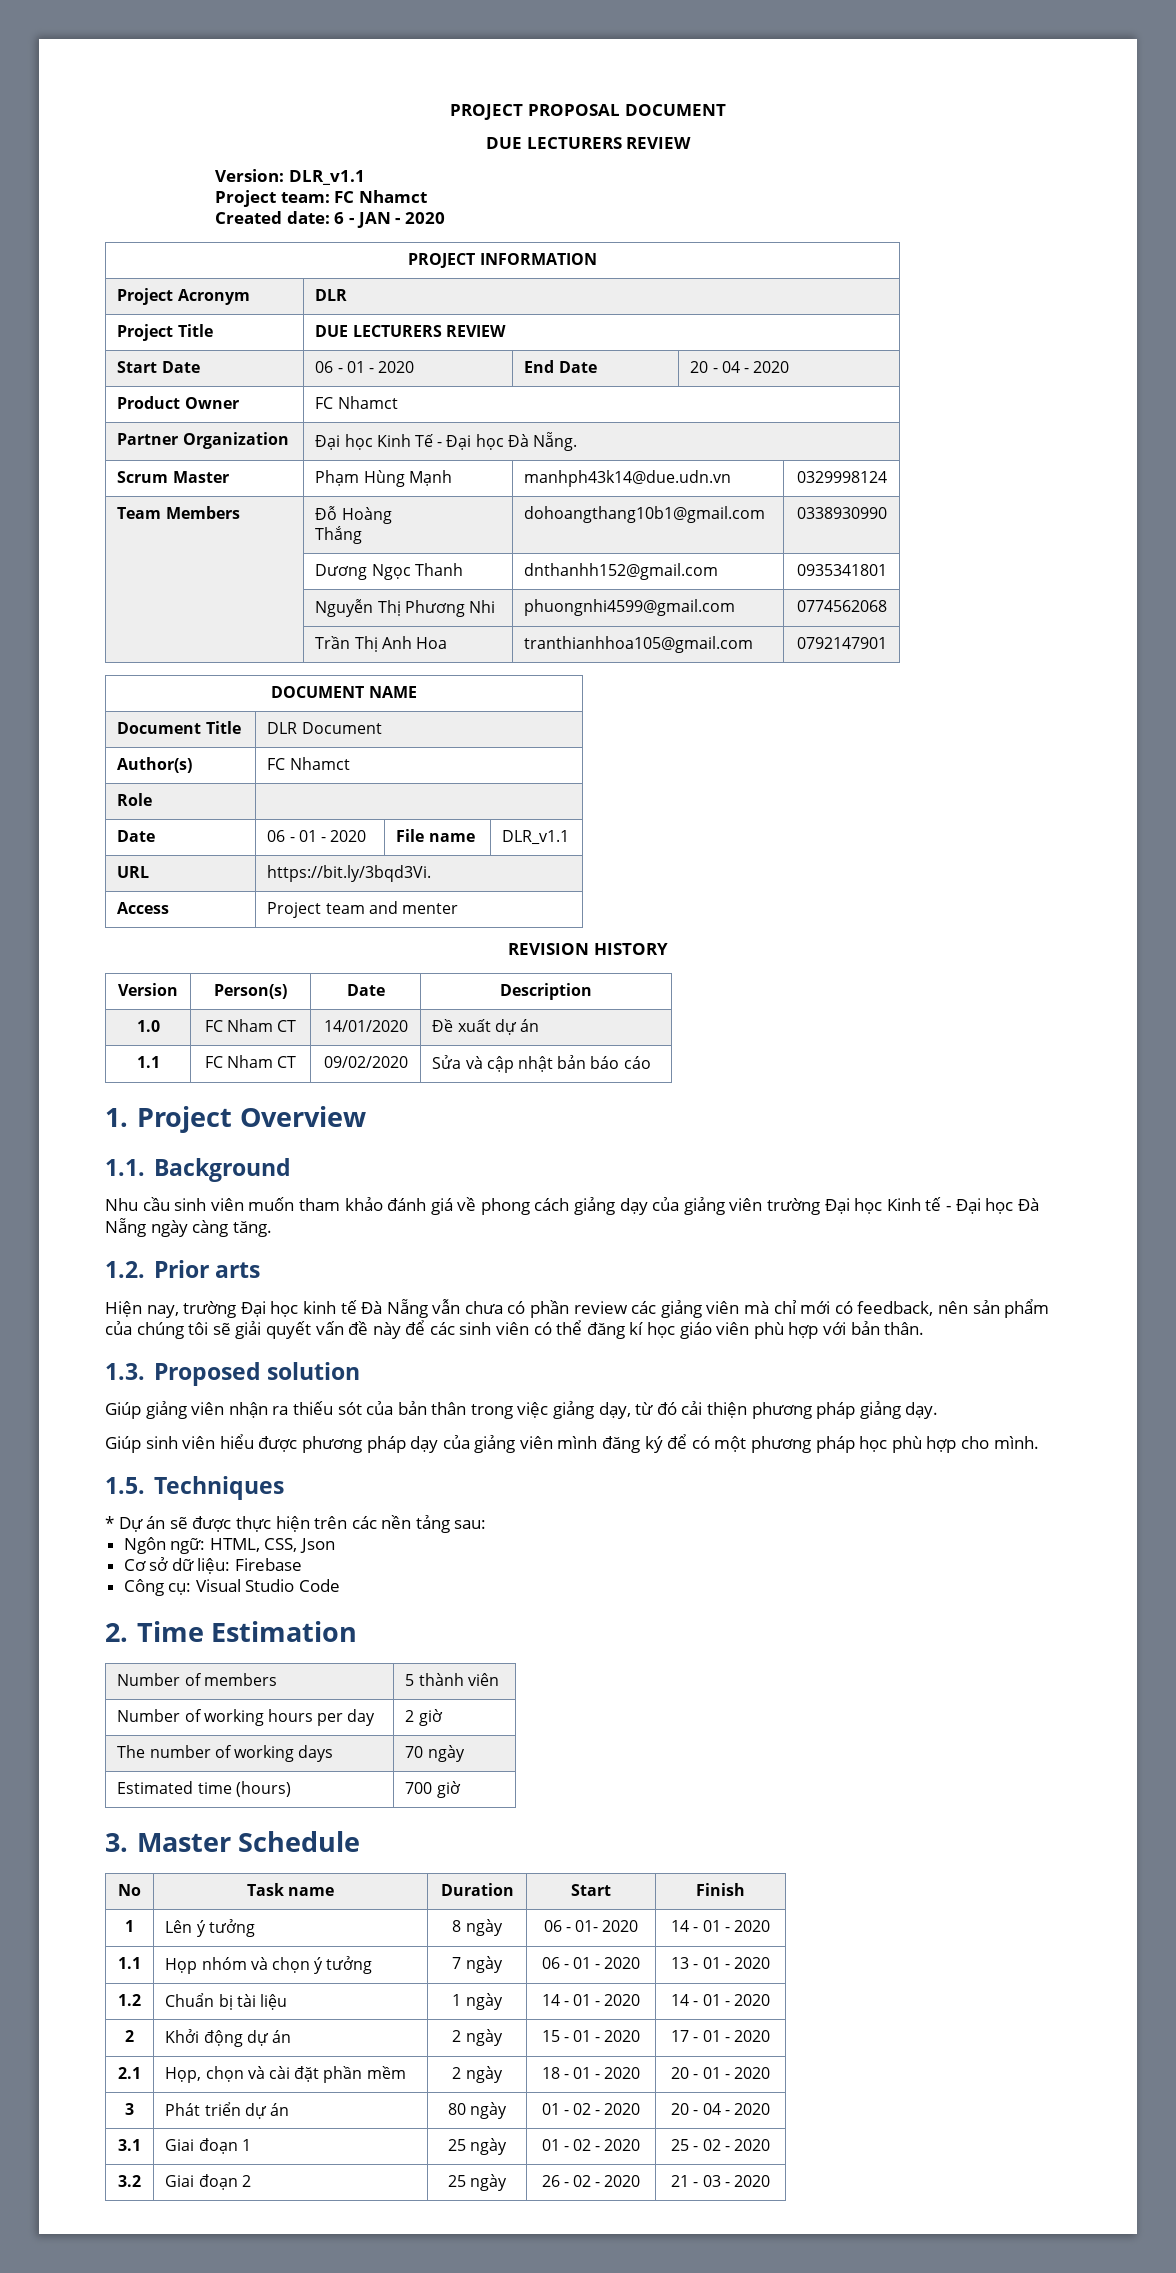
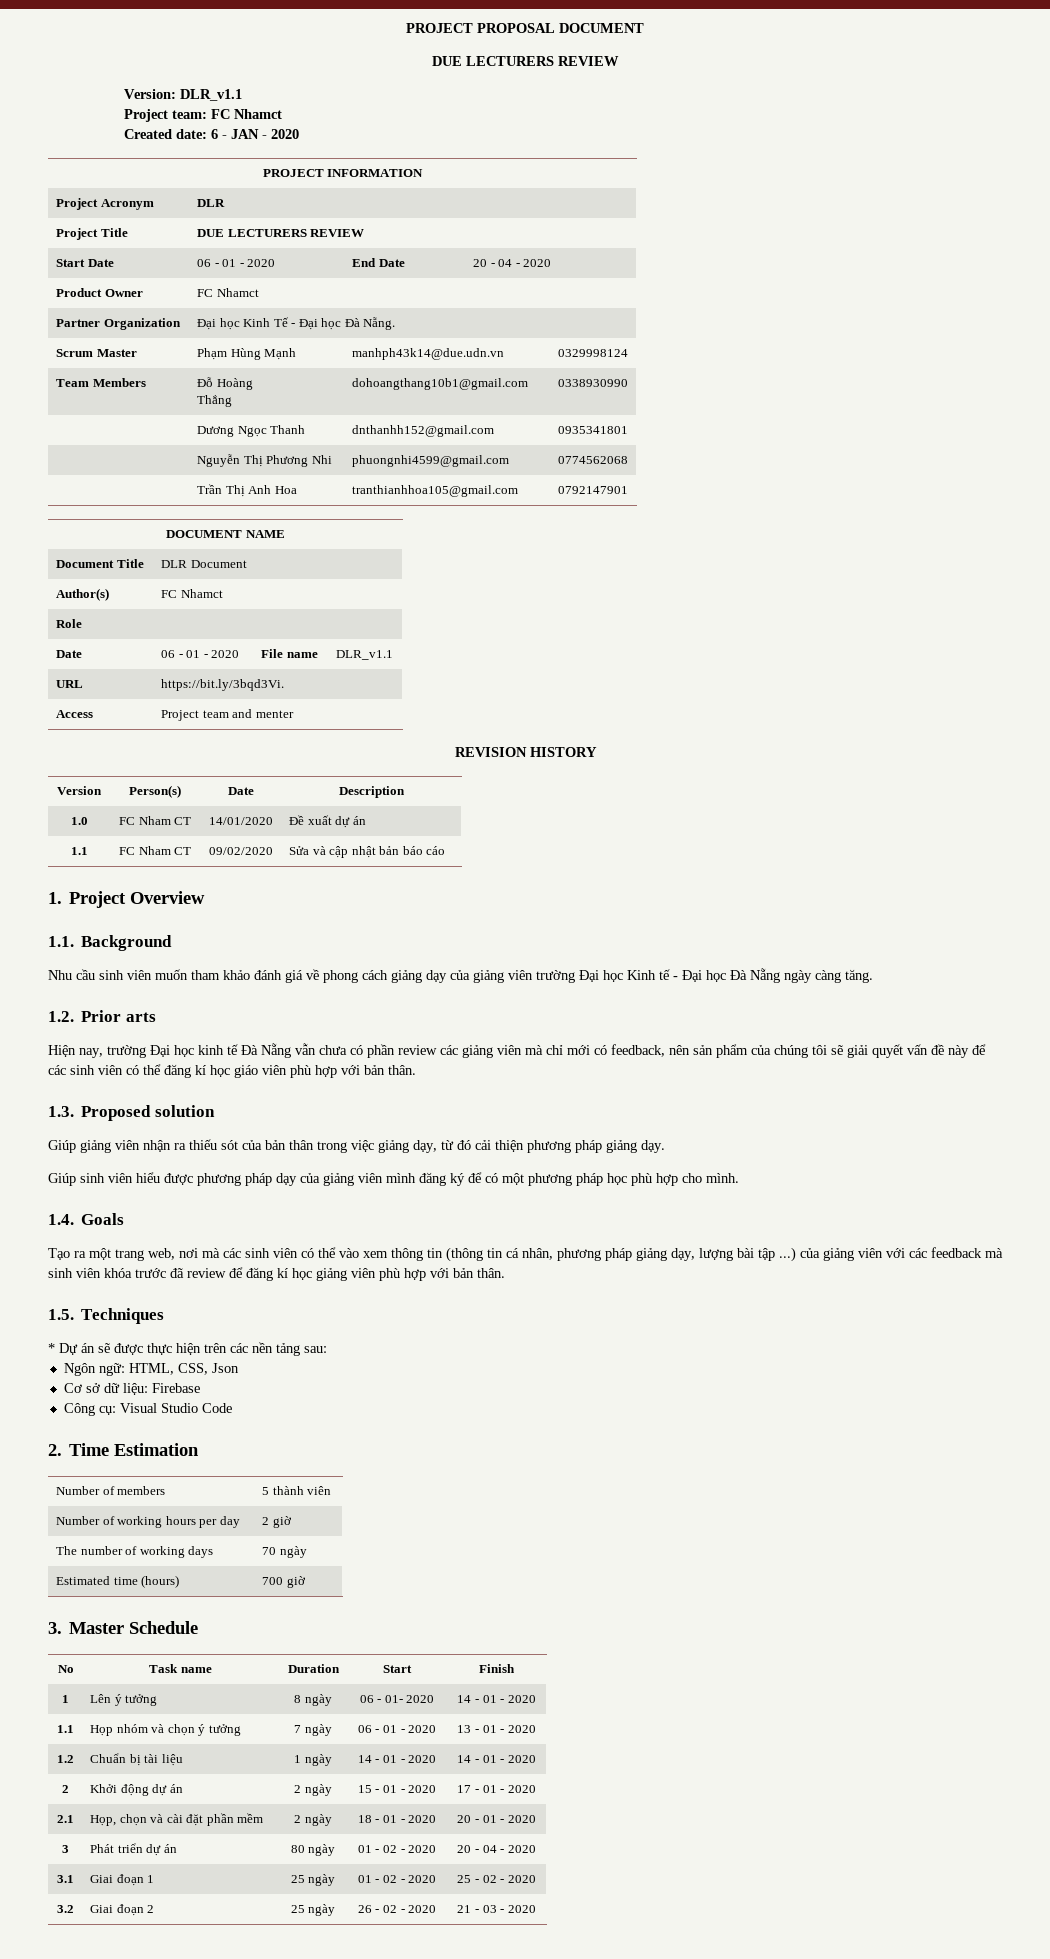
+ 1.4. Goals
+ Tạo ra một trang web, nơi mà các sinh viên có thể vào xem thông tin (thông tin cá nhân, phương pháp giảng dạy, lượng bài tập ...) của giảng viên với các feedback mà sinh viên khóa trước đã review để đăng kí học giảng viên phù hợp với bản thân.

